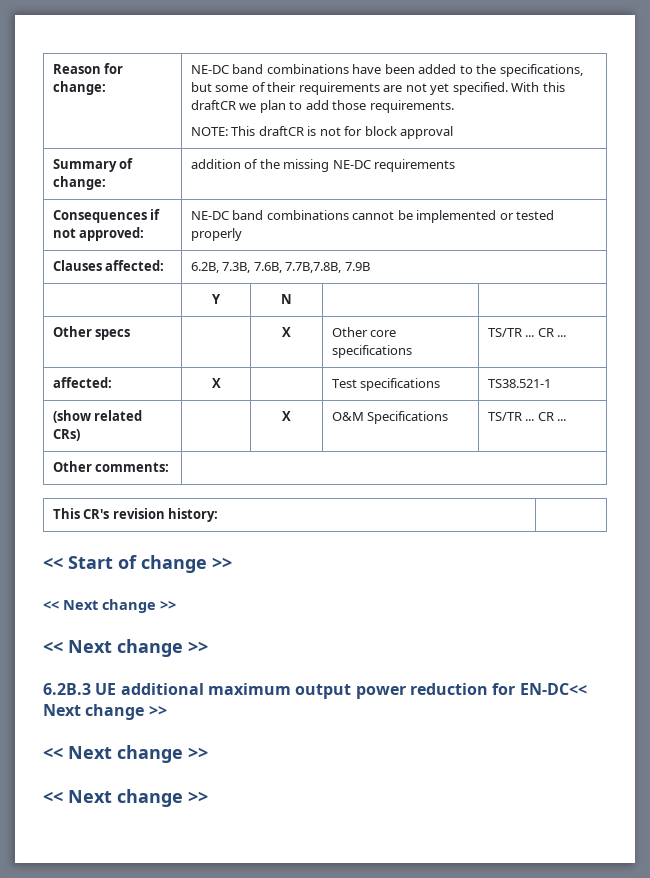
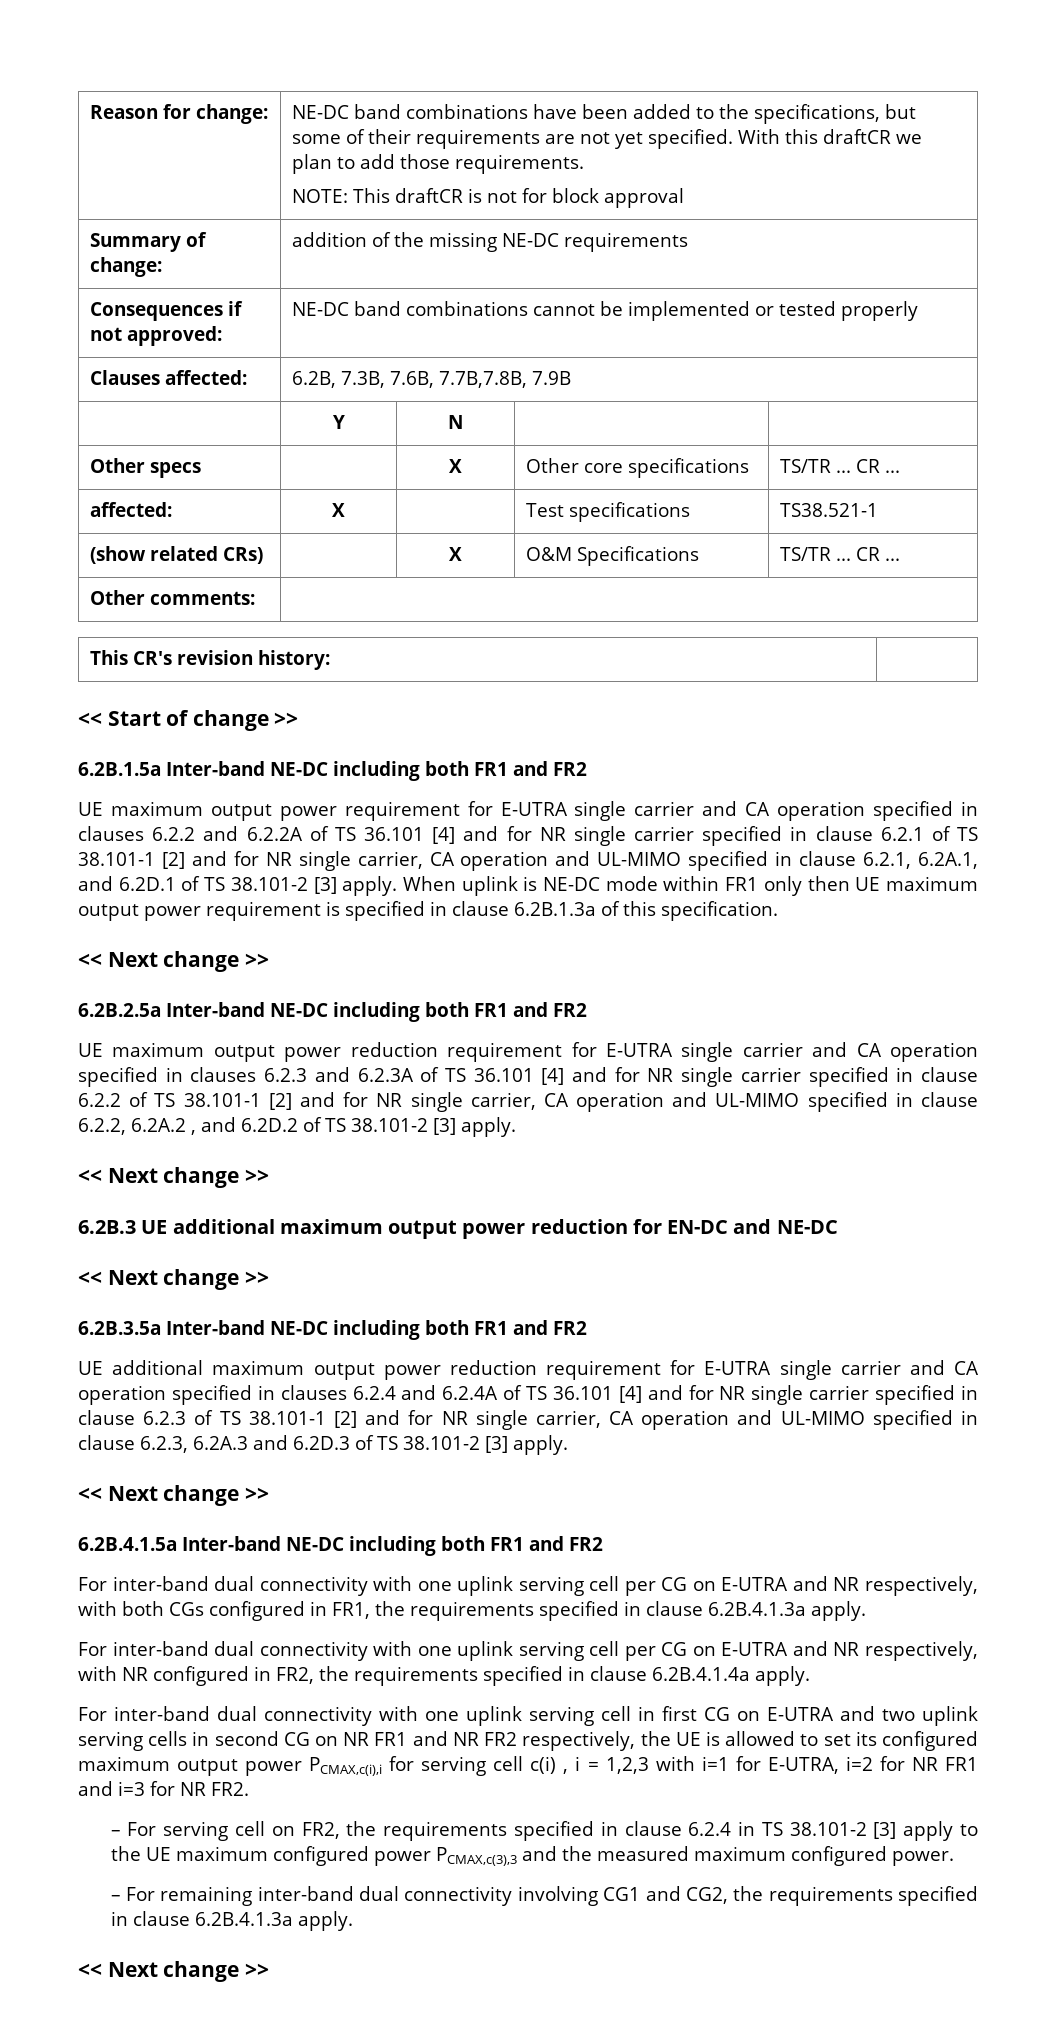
  << Start of change >>
+ 6.2B.1.5a Inter-band NE-DC including both FR1 and FR2
+ UE maximum output power requirement for E-UTRA single carrier and CA operation specified in clauses 6.2.2 and 6.2.2A of TS 36.101 [4] and for NR single carrier specified in clause 6.2.1 of TS 38.101-1 [2] and for NR single carrier, CA operation and UL-MIMO specified in clause 6.2.1, 6.2A.1, and 6.2D.1 of TS 38.101-2 [3] apply. When uplink is NE-DC mode within FR1 only then UE maximum output power requirement is specified in clause 6.2B.1.3a of this specification.
  << Next change >>
+ 6.2B.2.5a Inter-band NE-DC including both FR1 and FR2
+ UE maximum output power reduction requirement for E-UTRA single carrier and CA operation specified in clauses 6.2.3 and 6.2.3A of TS 36.101 [4] and for NR single carrier specified in clause 6.2.2 of TS 38.101-1 [2] and for NR single carrier, CA operation and UL-MIMO specified in clause 6.2.2, 6.2A.2 , and 6.2D.2 of TS 38.101-2 [3] apply.
- 6.2B.3 UE additional maximum output power reduction for EN-DC<< Next change >>
+ 6.2B.3 UE additional maximum output power reduction for EN-DC and NE-DC
  << Next change >>
+ 6.2B.3.5a Inter-band NE-DC including both FR1 and FR2
+ UE additional maximum output power reduction requirement for E-UTRA single carrier and CA operation specified in clauses 6.2.4 and 6.2.4A of TS 36.101 [4] and for NR single carrier specified in clause 6.2.3 of TS 38.101-1 [2] and for NR single carrier, CA operation and UL-MIMO specified in clause 6.2.3, 6.2A.3 and 6.2D.3 of TS 38.101-2 [3] apply.
+ << Next change >>
+ 6.2B.4.1.5a Inter-band NE-DC including both FR1 and FR2
+ For inter-band dual connectivity with one uplink serving cell per CG on E-UTRA and NR respectively, with both CGs configured in FR1, the requirements specified in clause 6.2B.4.1.3a apply.
+ For inter-band dual connectivity with one uplink serving cell per CG on E-UTRA and NR respectively, with NR configured in FR2, the requirements specified in clause 6.2B.4.1.4a apply.
+ For inter-band dual connectivity with one uplink serving cell in first CG on E-UTRA and two uplink serving cells in second CG on NR FR1 and NR FR2 respectively, the UE is allowed to set its configured maximum output power PCMAX,c(i),i for serving cell c(i) , i = 1,2,3 with i=1 for E-UTRA, i=2 for NR FR1 and i=3 for NR FR2.
+ – For serving cell on FR2, the requirements specified in clause 6.2.4 in TS 38.101-2 [3] apply to the UE maximum configured power PCMAX,c(3),3 and the measured maximum configured power.
+ – For remaining inter-band dual connectivity involving CG1 and CG2, the requirements specified in clause 6.2B.4.1.3a apply.

